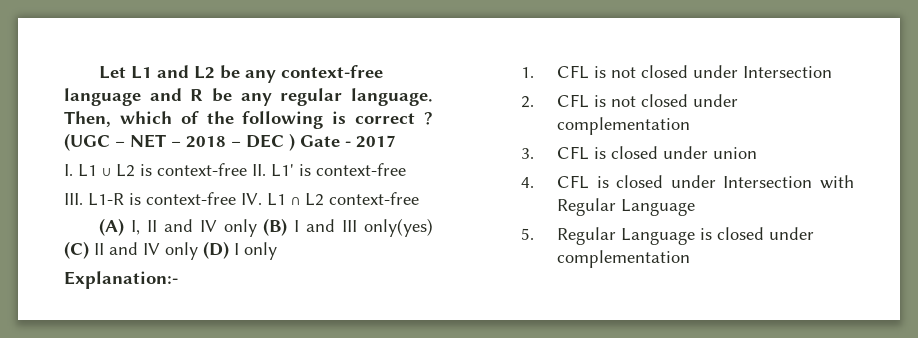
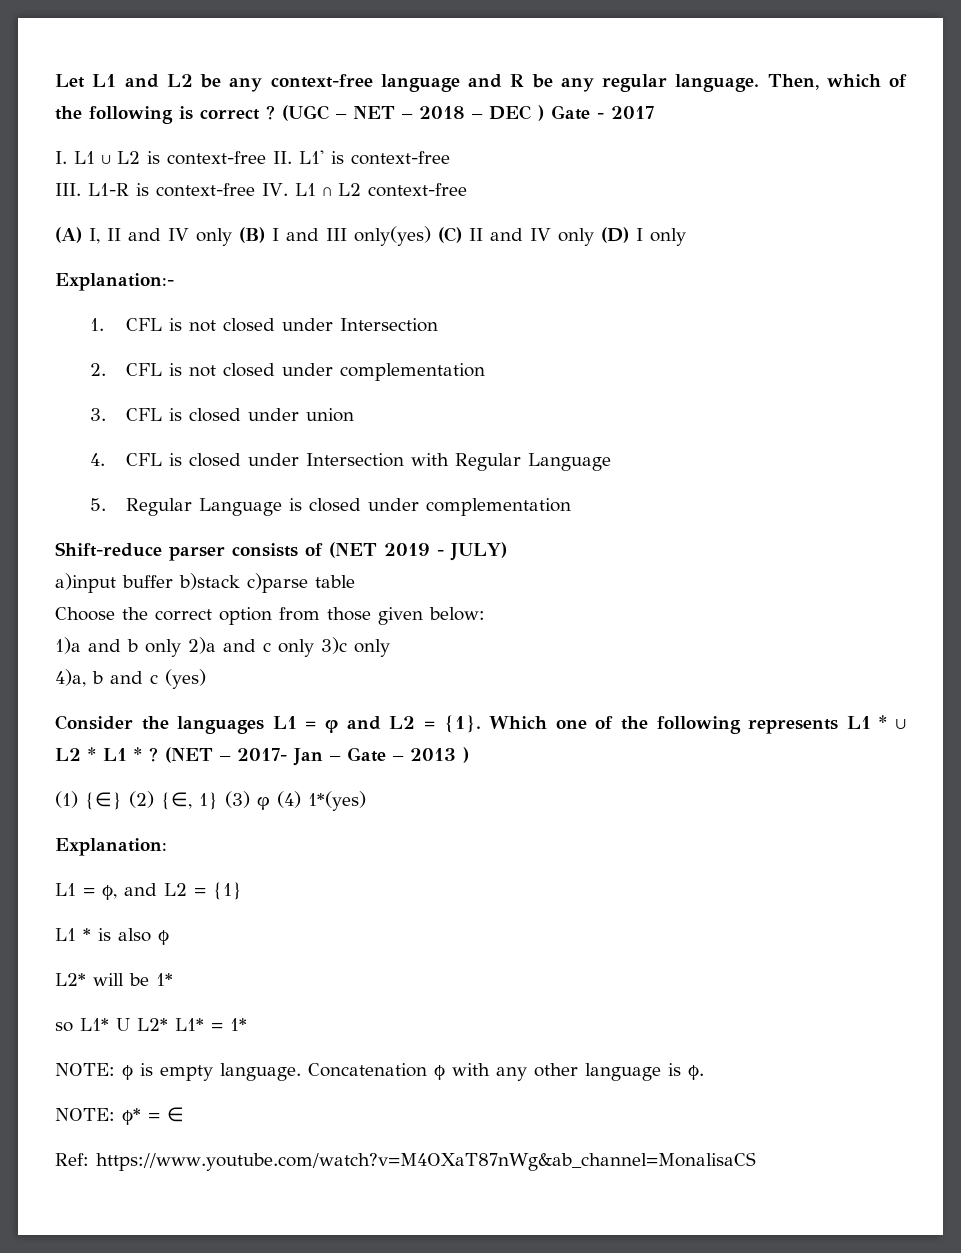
+ Shift-reduce parser consists of (NET 2019 - JULY)
+ a)input buffer b)stack c)parse table
+ Choose the correct option from those given below:
+ 1)a and b only 2)a and c only 3)c only
+ 4)a, b and c (yes)
+ Consider the languages L1 = φ and L2 = {1}. Which one of the following represents L1 * ∪ L2 * L1 * ? (NET – 2017- Jan – Gate – 2013 )
+ (1) {∈} (2) {∈, 1} (3) φ (4) 1*(yes)
+ Explanation:
+ L1 = ϕ, and L2 = {1}
+ L1 * is also ϕ
+ L2* will be 1*
+ so L1* U L2* L1* = 1*
+ NOTE: ϕ is empty language. Concatenation ϕ with any other language is ϕ.
+ NOTE: ϕ* = ∈
+ Ref: https://www.youtube.com/watch?v=M4OXaT87nWg&ab_channel=MonalisaCS

